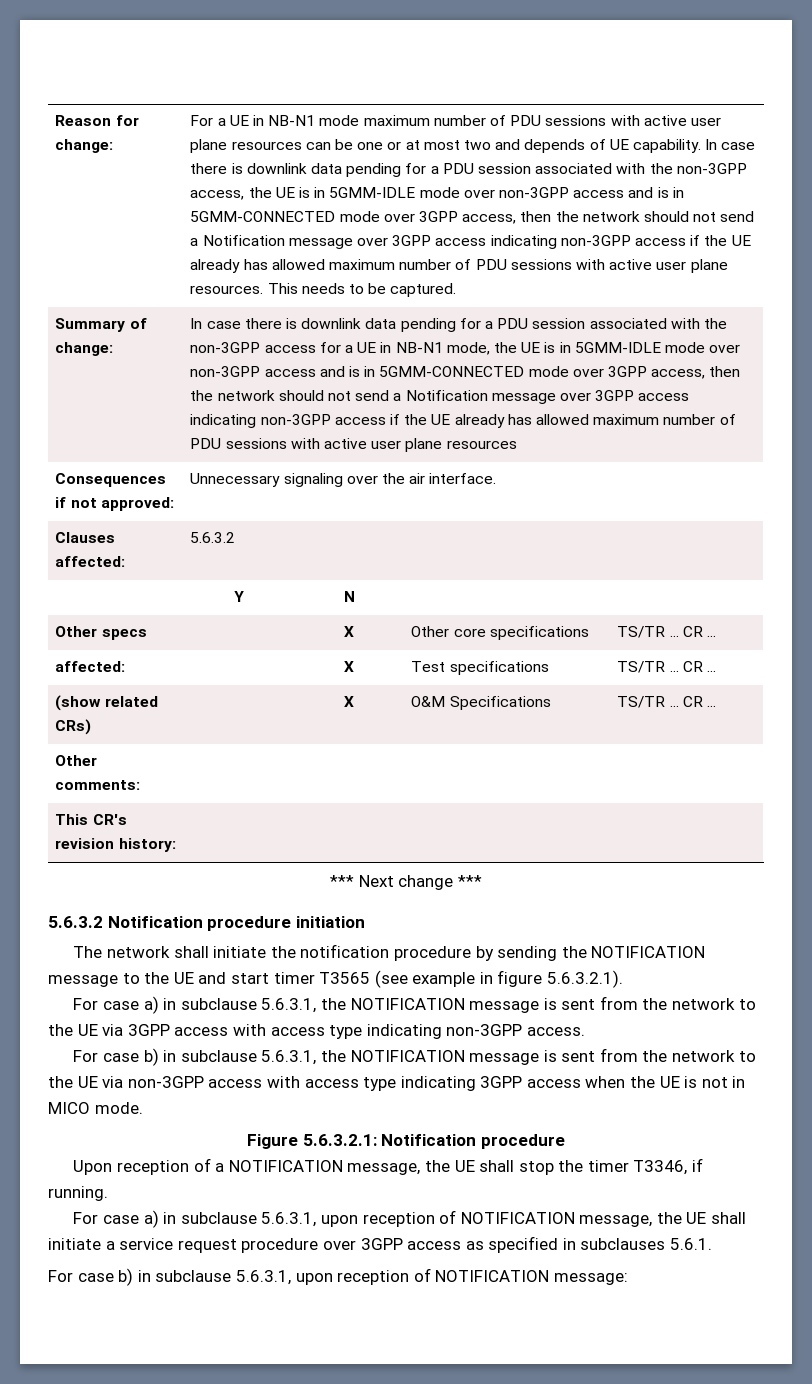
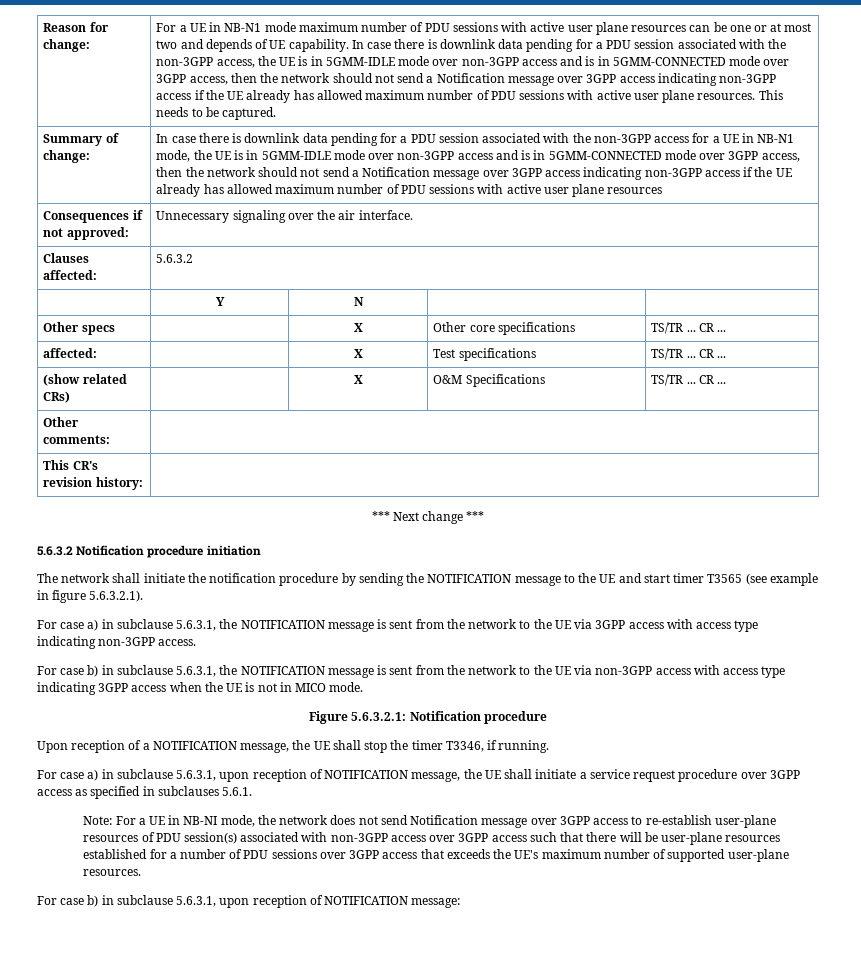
+ Note: For a UE in NB-NI mode, the network does not send Notification message over 3GPP access to re-establish user-plane resources of PDU session(s) associated with non-3GPP access over 3GPP access such that there will be user-plane resources established for a number of PDU sessions over 3GPP access that exceeds the UE's maximum number of supported user-plane resources.

